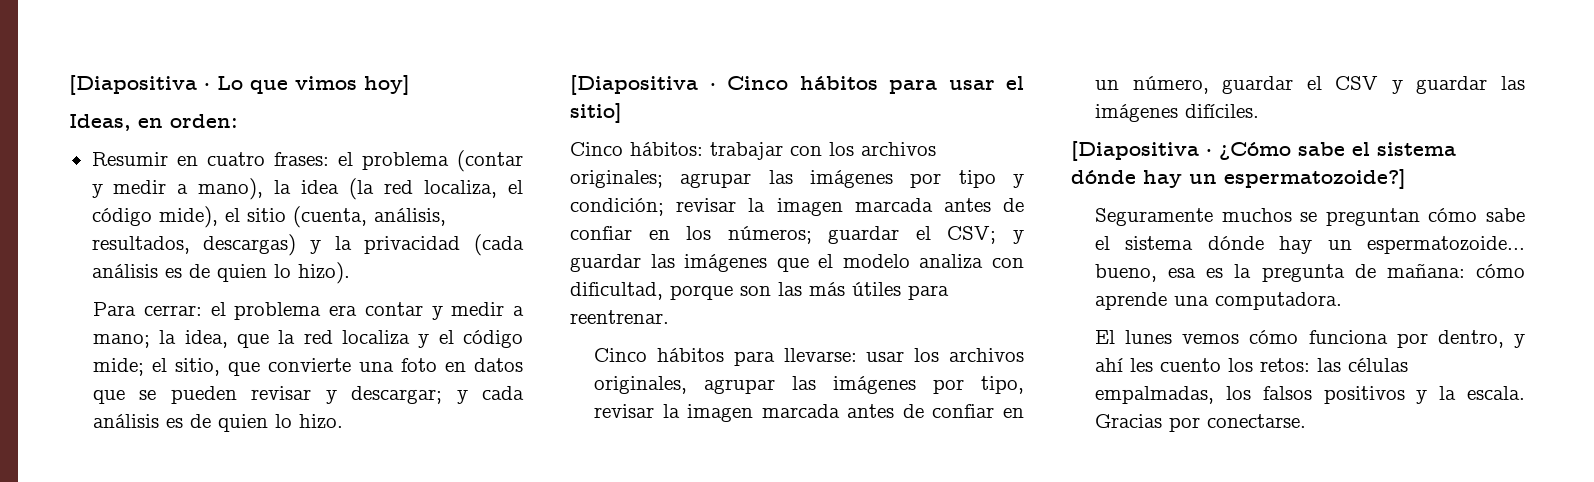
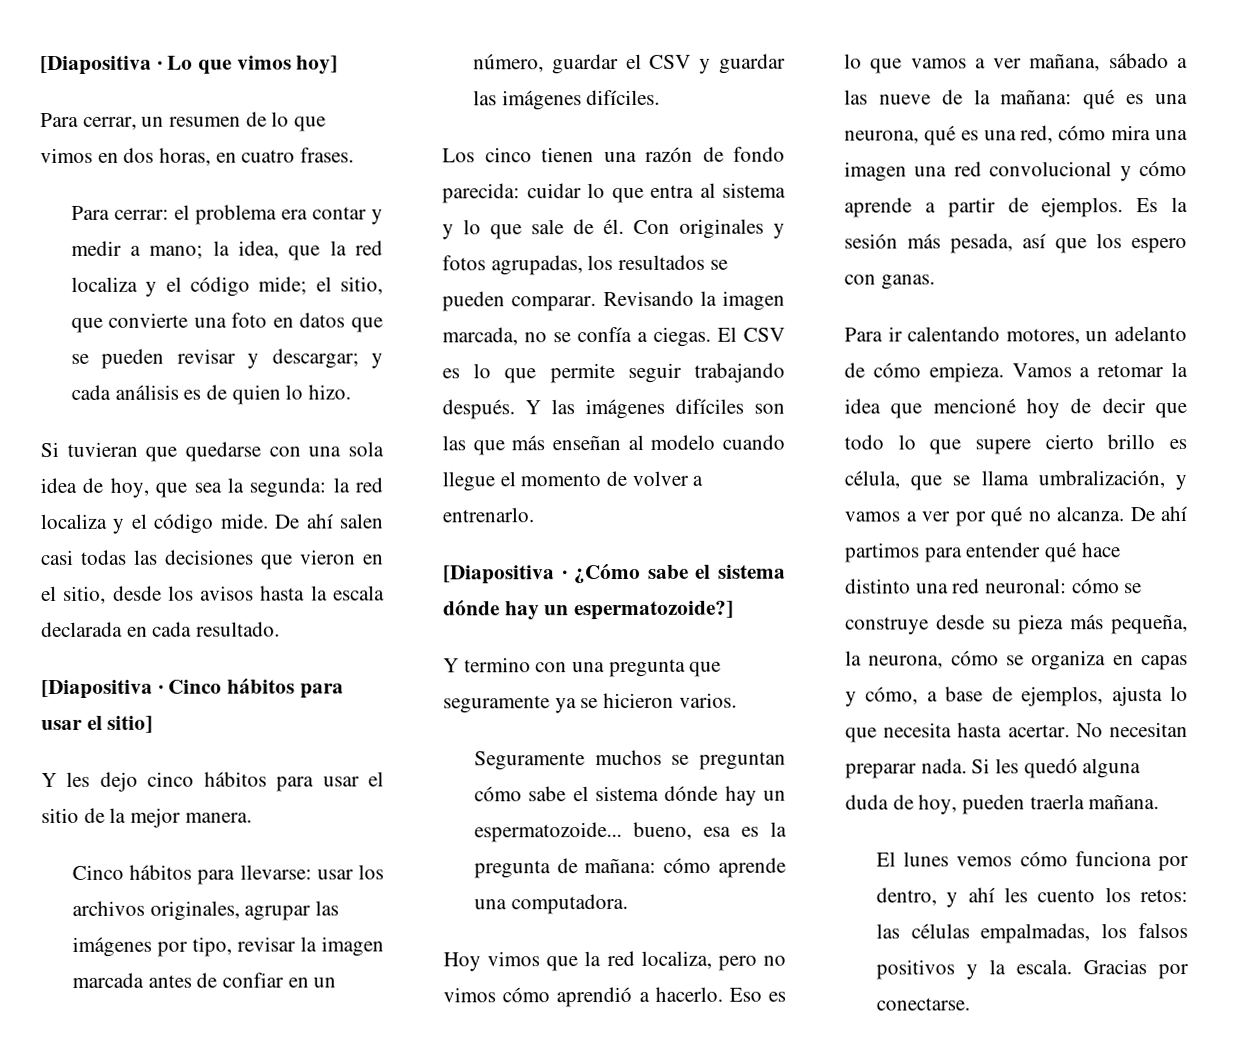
- Ideas, en orden:
- Resumir en cuatro frases: el problema (contar y medir a mano), la idea (la red localiza, el código mide), el sitio (cuenta, análisis, resultados, descargas) y la privacidad (cada análisis es de quien lo hizo).
+ Para cerrar, un resumen de lo que vimos en dos horas, en cuatro frases.
+ Si tuvieran que quedarse con una sola idea de hoy, que sea la segunda: la red localiza y el código mide. De ahí salen casi todas las decisiones que vieron en el sitio, desde los avisos hasta la escala declarada en cada resultado.
- Cinco hábitos: trabajar con los archivos originales; agrupar las imágenes por tipo y condición; revisar la imagen marcada antes de confiar en los números; guardar el CSV; y guardar las imágenes que el modelo analiza con dificultad, porque son las más útiles para reentrenar.
+ Y les dejo cinco hábitos para usar el sitio de la mejor manera.
+ Los cinco tienen una razón de fondo parecida: cuidar lo que entra al sistema y lo que sale de él. Con originales y fotos agrupadas, los resultados se pueden comparar. Revisando la imagen marcada, no se confía a ciegas. El CSV es lo que permite seguir trabajando después. Y las imágenes difíciles son las que más enseñan al modelo cuando llegue el momento de volver a entrenarlo.
+ Y termino con una pregunta que seguramente ya se hicieron varios.
+ Hoy vimos que la red localiza, pero no vimos cómo aprendió a hacerlo. Eso es lo que vamos a ver mañana, sábado a las nueve de la mañana: qué es una neurona, qué es una red, cómo mira una imagen una red convolucional y cómo aprende a partir de ejemplos. Es la sesión más pesada, así que los espero con ganas.
+ Para ir calentando motores, un adelanto de cómo empieza. Vamos a retomar la idea que mencioné hoy de decir que todo lo que supere cierto brillo es célula, que se llama umbralización, y vamos a ver por qué no alcanza. De ahí partimos para entender qué hace distinto una red neuronal: cómo se construye desde su pieza más pequeña, la neurona, cómo se organiza en capas y cómo, a base de ejemplos, ajusta lo que necesita hasta acertar. No necesitan preparar nada. Si les quedó alguna duda de hoy, pueden traerla mañana.

